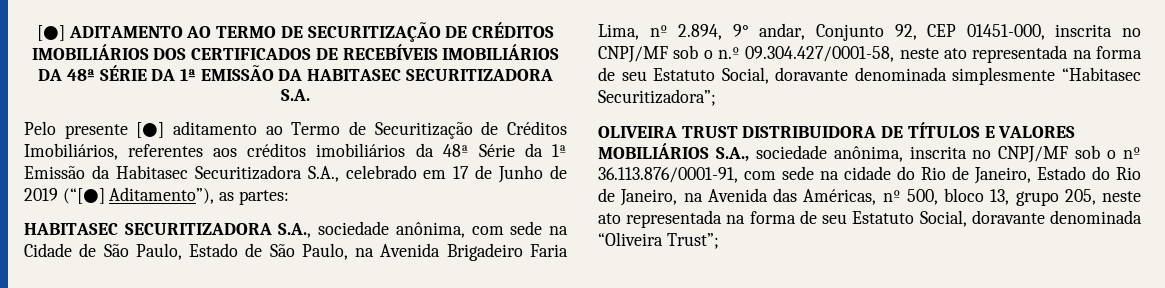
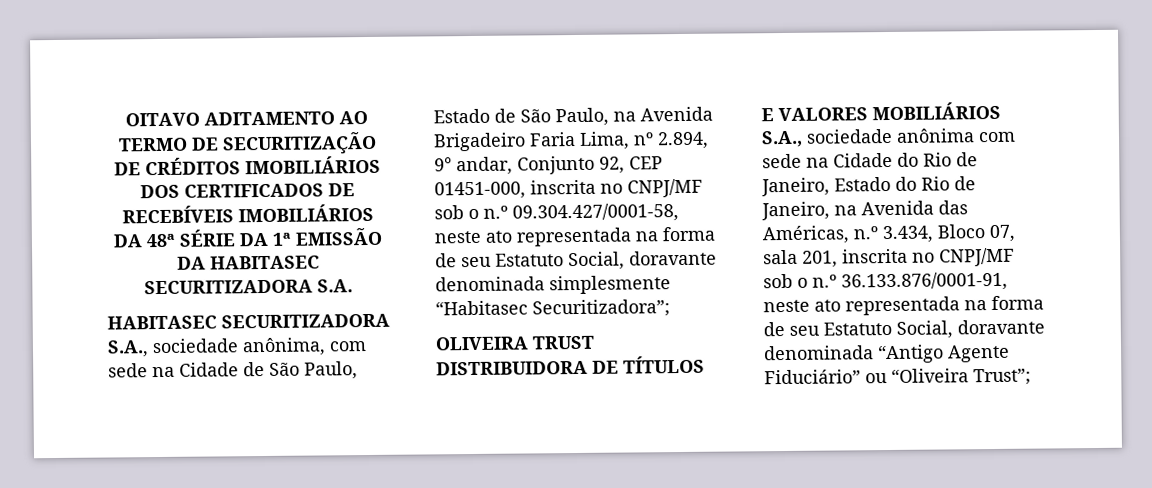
- [●] ADITAMENTO AO TERMO DE SECURITIZAÇÃO DE CRÉDITOS IMOBILIÁRIOS DOS CERTIFICADOS DE RECEBÍVEIS IMOBILIÁRIOS DA 48ª SÉRIE DA 1ª EMISSÃO DA HABITASEC SECURITIZADORA S.A.
+ OITAVO ADITAMENTO AO TERMO DE SECURITIZAÇÃO DE CRÉDITOS IMOBILIÁRIOS DOS CERTIFICADOS DE RECEBÍVEIS IMOBILIÁRIOS DA 48ª SÉRIE DA 1ª EMISSÃO DA HABITASEC SECURITIZADORA S.A.
- Pelo presente [●] aditamento ao Termo de Securitização de Créditos Imobiliários, referentes aos créditos imobiliários da 48ª Série da 1ª Emissão da Habitasec Securitizadora S.A., celebrado em 17 de Junho de 2019 (“[●] Aditamento”), as partes:
- OLIVEIRA TRUST DISTRIBUIDORA DE TÍTULOS E VALORES MOBILIÁRIOS S.A., sociedade anônima, inscrita no CNPJ/MF sob o nº 36.113.876/0001-91, com sede na cidade do Rio de Janeiro, Estado do Rio de Janeiro, na Avenida das Américas, nº 500, bloco 13, grupo 205, neste ato representada na forma de seu Estatuto Social, doravante denominada “Oliveira Trust”;
+ OLIVEIRA TRUST DISTRIBUIDORA DE TÍTULOS E VALORES MOBILIÁRIOS S.A., sociedade anônima com sede na Cidade do Rio de Janeiro, Estado do Rio de Janeiro, na Avenida das Américas, n.º 3.434, Bloco 07, sala 201, inscrita no CNPJ/MF sob o n.º 36.133.876/0001-91, neste ato representada na forma de seu Estatuto Social, doravante denominada “Antigo Agente Fiduciário” ou “Oliveira Trust”;

